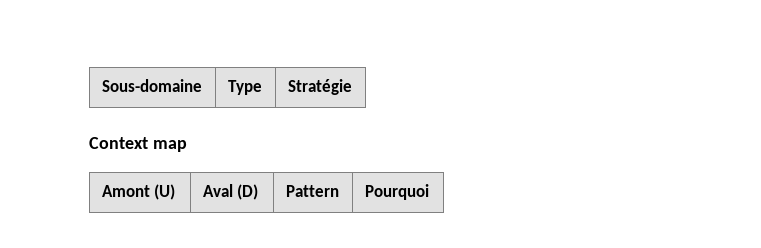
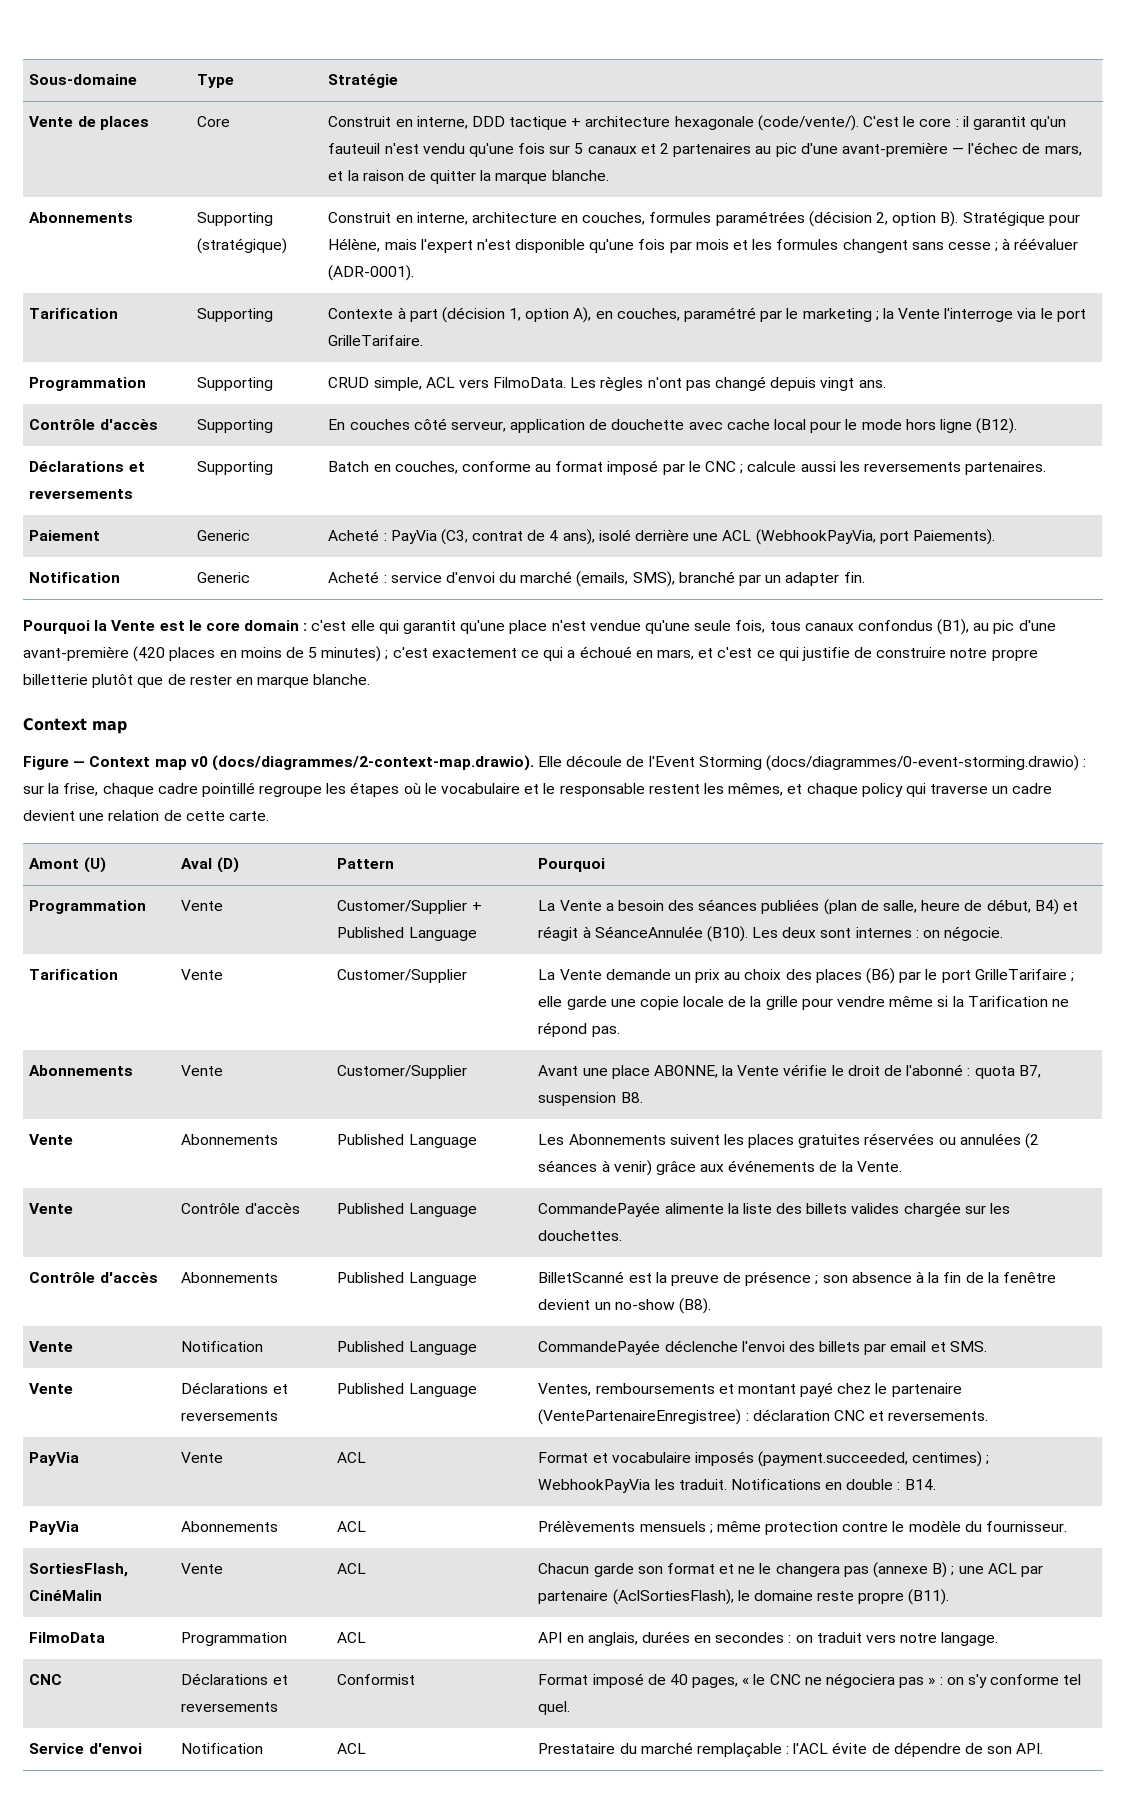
+ Vente de places | Core | Construit en interne, DDD tactique + architecture hexagonale (code/vente/). C'est le core : il garantit qu'un fauteuil n'est vendu qu'une fois sur 5 canaux et 2 partenaires au pic d'une avant-première — l'échec de mars, et la raison de quitter la marque blanche.
+ Abonnements | Supporting (stratégique) | Construit en interne, architecture en couches, formules paramétrées (décision 2, option B). Stratégique pour Hélène, mais l'expert n'est disponible qu'une fois par mois et les formules changent sans cesse ; à réévaluer (ADR-0001).
+ Tarification | Supporting | Contexte à part (décision 1, option A), en couches, paramétré par le marketing ; la Vente l'interroge via le port GrilleTarifaire.
+ Programmation | Supporting | CRUD simple, ACL vers FilmoData. Les règles n'ont pas changé depuis vingt ans.
+ Contrôle d'accès | Supporting | En couches côté serveur, application de douchette avec cache local pour le mode hors ligne (B12).
+ Déclarations et reversements | Supporting | Batch en couches, conforme au format imposé par le CNC ; calcule aussi les reversements partenaires.
+ Paiement | Generic | Acheté : PayVia (C3, contrat de 4 ans), isolé derrière une ACL (WebhookPayVia, port Paiements).
+ Notification | Generic | Acheté : service d'envoi du marché (emails, SMS), branché par un adapter fin.
+ Pourquoi la Vente est le core domain : c'est elle qui garantit qu'une place n'est vendue qu'une seule fois, tous canaux confondus (B1), au pic d'une avant-première (420 places en moins de 5 minutes) ; c'est exactement ce qui a échoué en mars, et c'est ce qui justifie de construire notre propre billetterie plutôt que de rester en marque blanche.
  Context map
+ Figure — Context map v0 (docs/diagrammes/2-context-map.drawio). Elle découle de l'Event Storming (docs/diagrammes/0-event-storming.drawio) : sur la frise, chaque cadre pointillé regroupe les étapes où le vocabulaire et le responsable restent les mêmes, et chaque policy qui traverse un cadre devient une relation de cette carte.
+ Programmation | Vente | Customer/Supplier + Published Language | La Vente a besoin des séances publiées (plan de salle, heure de début, B4) et réagit à SéanceAnnulée (B10). Les deux sont internes : on négocie.
+ Tarification | Vente | Customer/Supplier | La Vente demande un prix au choix des places (B6) par le port GrilleTarifaire ; elle garde une copie locale de la grille pour vendre même si la Tarification ne répond pas.
+ Abonnements | Vente | Customer/Supplier | Avant une place ABONNE, la Vente vérifie le droit de l'abonné : quota B7, suspension B8.
+ Vente | Abonnements | Published Language | Les Abonnements suivent les places gratuites réservées ou annulées (2 séances à venir) grâce aux événements de la Vente.
+ Vente | Contrôle d'accès | Published Language | CommandePayée alimente la liste des billets valides chargée sur les douchettes.
+ Contrôle d'accès | Abonnements | Published Language | BilletScanné est la preuve de présence ; son absence à la fin de la fenêtre devient un no-show (B8).
+ Vente | Notification | Published Language | CommandePayée déclenche l'envoi des billets par email et SMS.
+ Vente | Déclarations et reversements | Published Language | Ventes, remboursements et montant payé chez le partenaire (VentePartenaireEnregistree) : déclaration CNC et reversements.
+ PayVia | Vente | ACL | Format et vocabulaire imposés (payment.succeeded, centimes) ; WebhookPayVia les traduit. Notifications en double : B14.
+ PayVia | Abonnements | ACL | Prélèvements mensuels ; même protection contre le modèle du fournisseur.
+ SortiesFlash, CinéMalin | Vente | ACL | Chacun garde son format et ne le changera pas (annexe B) ; une ACL par partenaire (AclSortiesFlash), le domaine reste propre (B11).
+ FilmoData | Programmation | ACL | API en anglais, durées en secondes : on traduit vers notre langage.
+ CNC | Déclarations et reversements | Conformist | Format imposé de 40 pages, « le CNC ne négociera pas » : on s'y conforme tel quel.
+ Service d'envoi | Notification | ACL | Prestataire du marché remplaçable : l'ACL évite de dépendre de son API.

